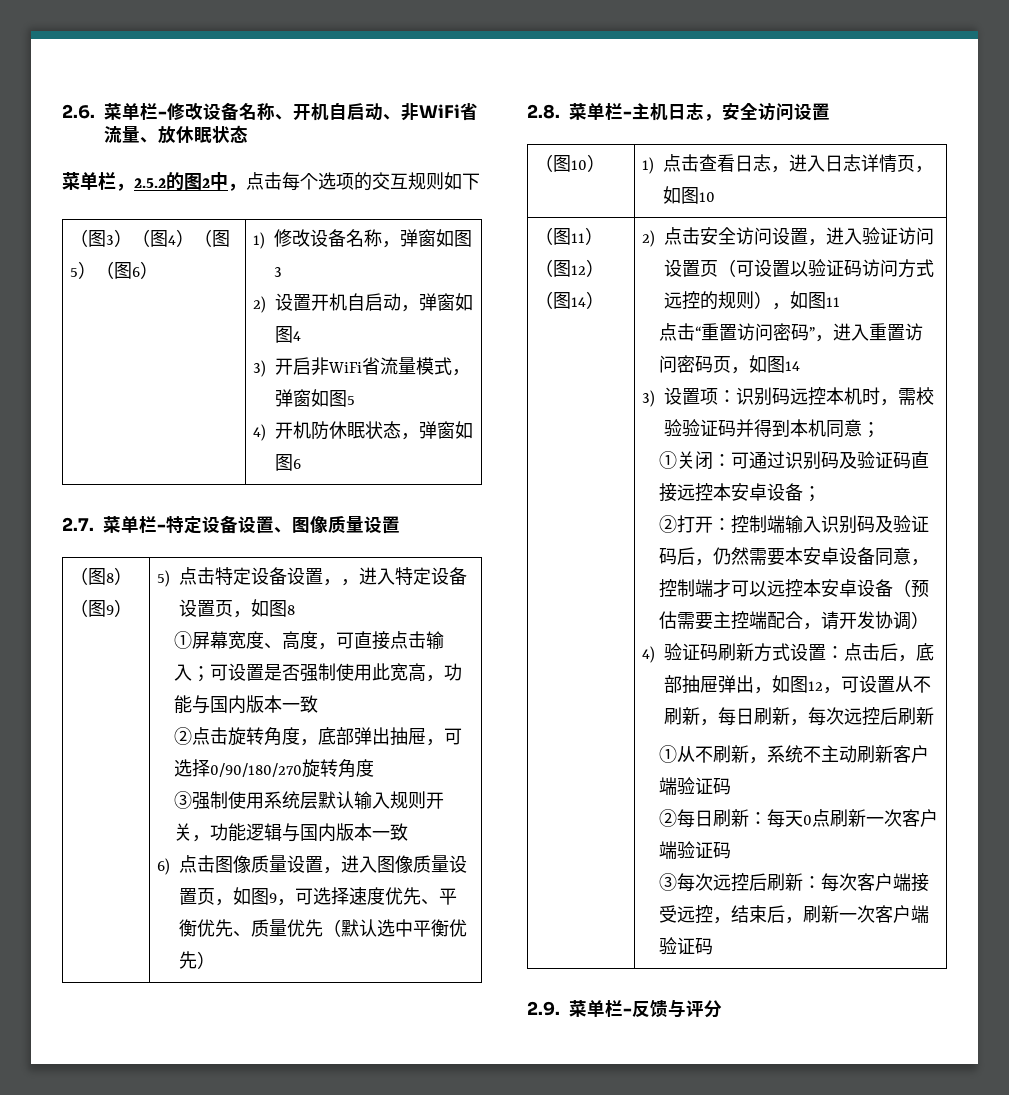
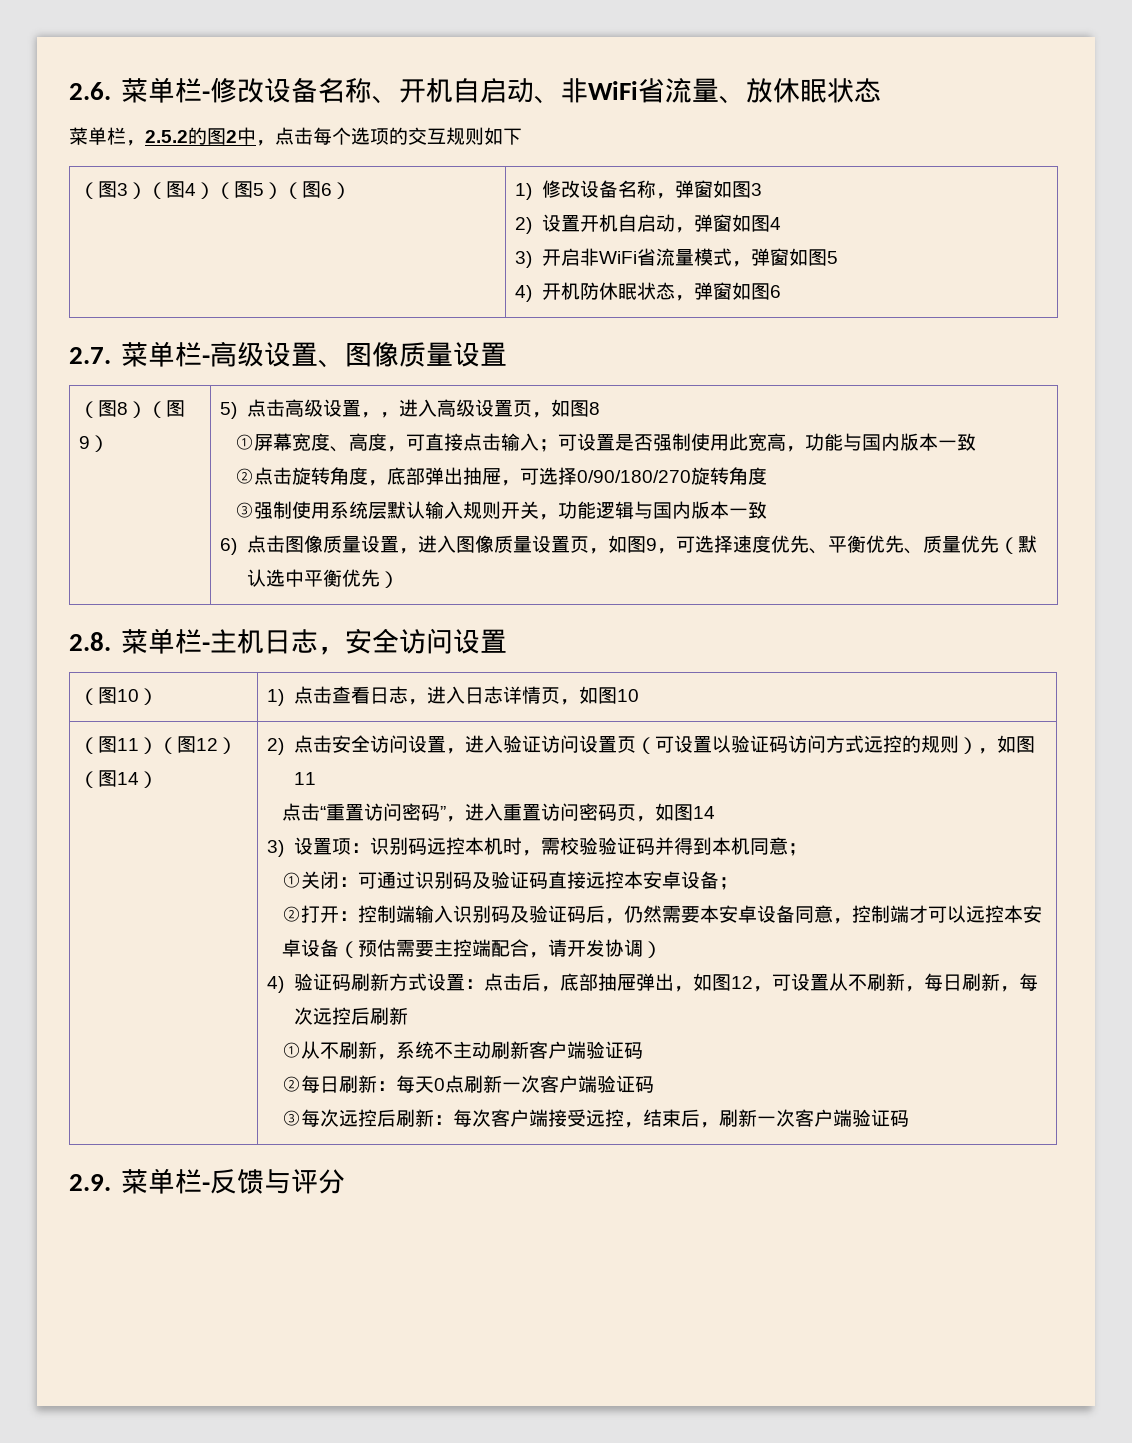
- 2.7.菜单栏-特定设备设置、图像质量设置
+ 2.7.菜单栏-高级设置、图像质量设置
- 5)点击特定设备设置，，进入特定设备设置页，如图8
+ 5)点击高级设置，，进入高级设置页，如图8

